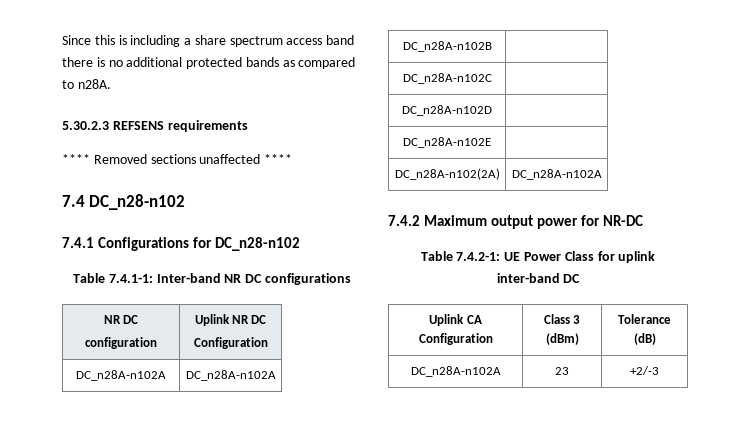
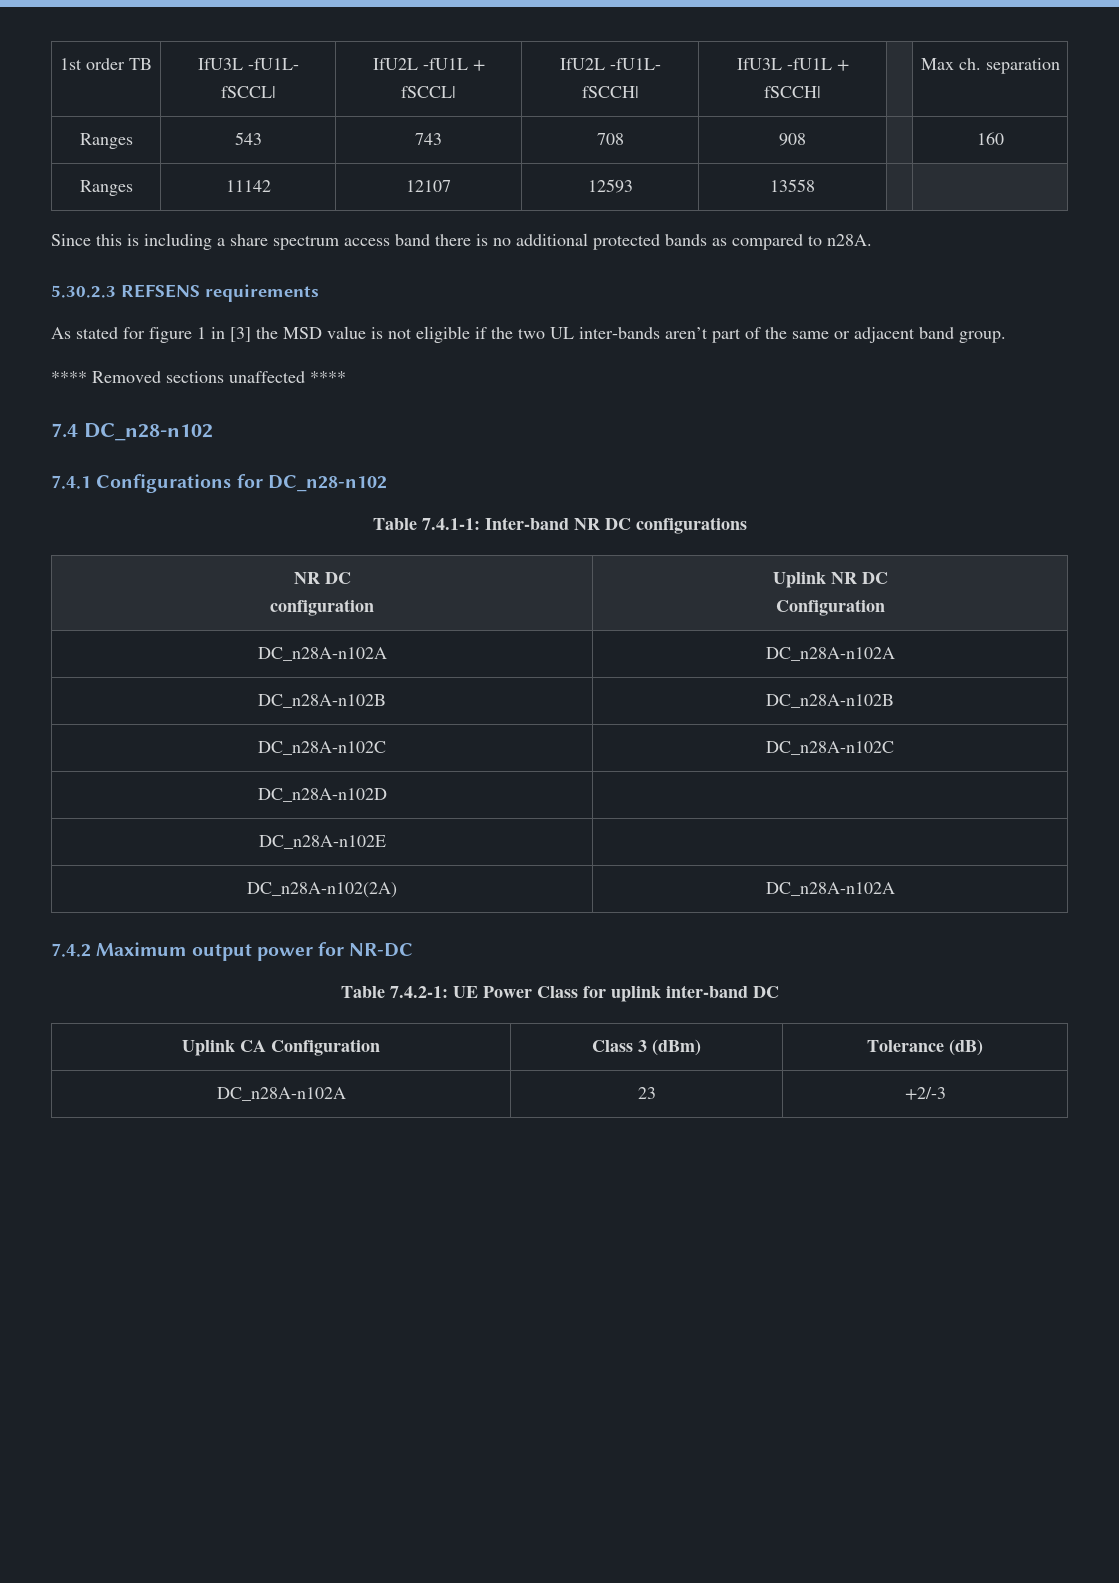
+ 1st order TB | IfU3L -fU1L- fSCCL| | IfU2L -fU1L + fSCCL| | IfU2L -fU1L- fSCCH| | IfU3L -fU1L + fSCCH| | | Max ch. separation
+ Ranges | 543 | 743 | 708 | 908 | | 160
+ Ranges | 11142 | 12107 | 12593 | 13558 | |
+ As stated for figure 1 in [3] the MSD value is not eligible if the two UL inter-bands aren’t part of the same or adjacent band group.
- DC_n28A-n102B |
+ DC_n28A-n102B | DC_n28A-n102B
- DC_n28A-n102C |
+ DC_n28A-n102C | DC_n28A-n102C

